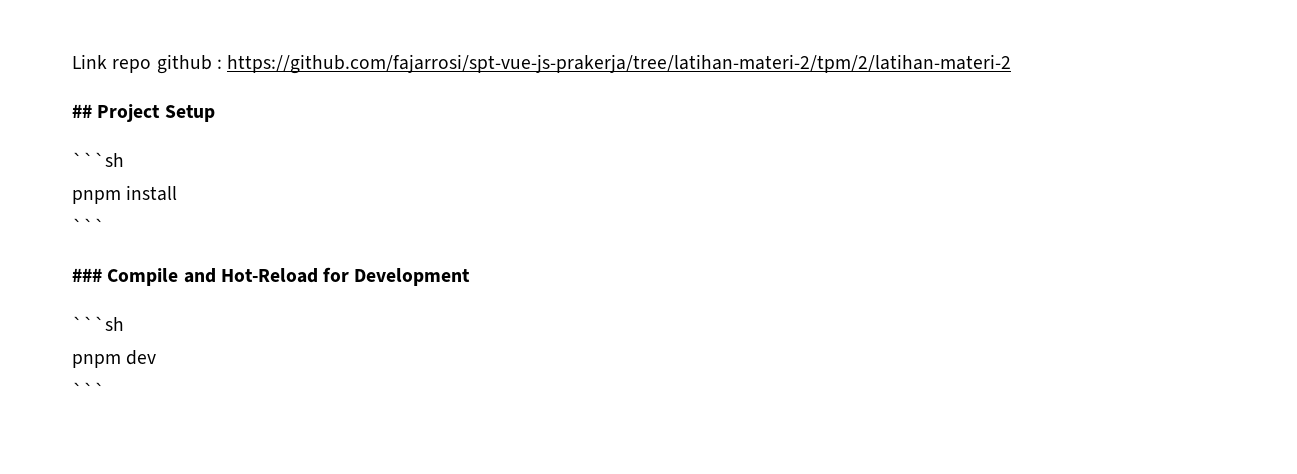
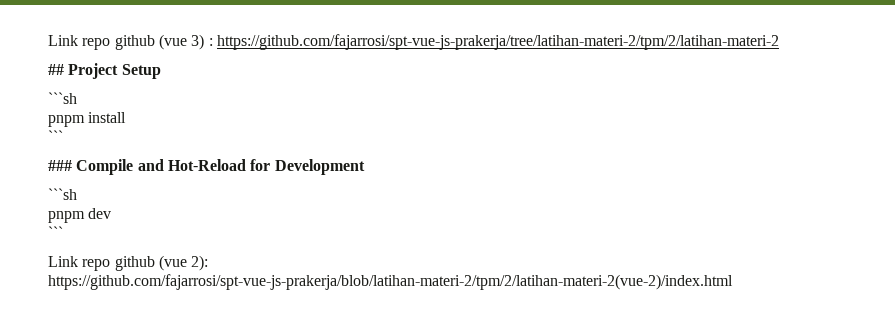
- Link repo github : https://github.com/fajarrosi/spt-vue-js-prakerja/tree/latihan-materi-2/tpm/2/latihan-materi-2
+ Link repo github (vue 3) : https://github.com/fajarrosi/spt-vue-js-prakerja/tree/latihan-materi-2/tpm/2/latihan-materi-2
+ Link repo github (vue 2): https://github.com/fajarrosi/spt-vue-js-prakerja/blob/latihan-materi-2/tpm/2/latihan-materi-2(vue-2)/index.html

